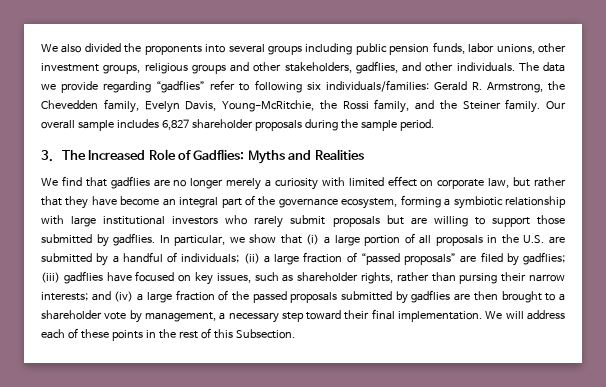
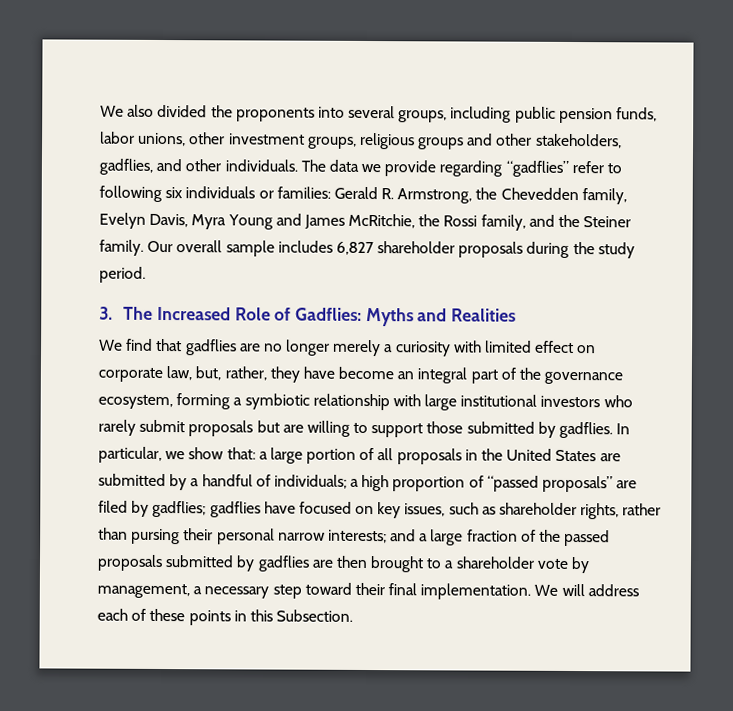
- We also divided the proponents into several groups including public pension funds, labor unions, other investment groups, religious groups and other stakeholders, gadflies, and other individuals.
+ We also divided the proponents into several groups, including public pension funds, labor unions, other investment groups, religious groups and other stakeholders, gadflies, and other individuals.
- The data we provide regarding “gadflies” refer to following six individuals/families: Gerald R. Armstrong, the Chevedden family, Evelyn Davis, Young-McRitchie, the Rossi family, and the Steiner family.
+ The data we provide regarding “gadflies” refer to following six individuals or families: Gerald R. Armstrong, the Chevedden family, Evelyn Davis, Myra Young and James McRitchie, the Rossi family, and the Steiner family.
- Our overall sample includes 6,827 shareholder proposals during the sample period.
+ Our overall sample includes 6,827 shareholder proposals during the study period.
- We find that gadflies are no longer merely a curiosity with limited effect on corporate law, but rather that they have become an integral part of the governance ecosystem, forming a symbiotic relationship with large institutional investors who rarely submit proposals but are willing to support those submitted by gadflies.
+ We find that gadflies are no longer merely a curiosity with limited effect on corporate law, but, rather, they have become an integral part of the governance ecosystem, forming a symbiotic relationship with large institutional investors who rarely submit proposals but are willing to support those submitted by gadflies.
- In particular, we show that (i) a large portion of all proposals in the U.S. are submitted by a handful of individuals;
+ In particular, we show that: a large portion of all proposals in the United States are submitted by a handful of individuals;
- (ii) a large fraction of “passed proposals” are filed by gadflies;
+ a high proportion of “passed proposals” are filed by gadflies;
- (iii) gadflies have focused on key issues, such as shareholder rights, rather than pursing their narrow interests;
+ gadflies have focused on key issues, such as shareholder rights, rather than pursing their personal narrow interests;
- and (iv) a large fraction of the passed proposals submitted by gadflies are then brought to a shareholder vote by management, a necessary step toward their final implementation.
+ and a large fraction of the passed proposals submitted by gadflies are then brought to a shareholder vote by management, a necessary step toward their final implementation.
- We will address each of these points in the rest of this Subsection.
+ We will address each of these points in this Subsection.

